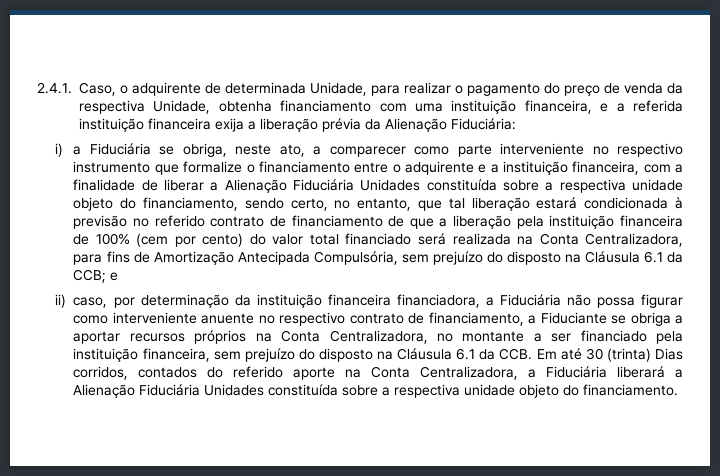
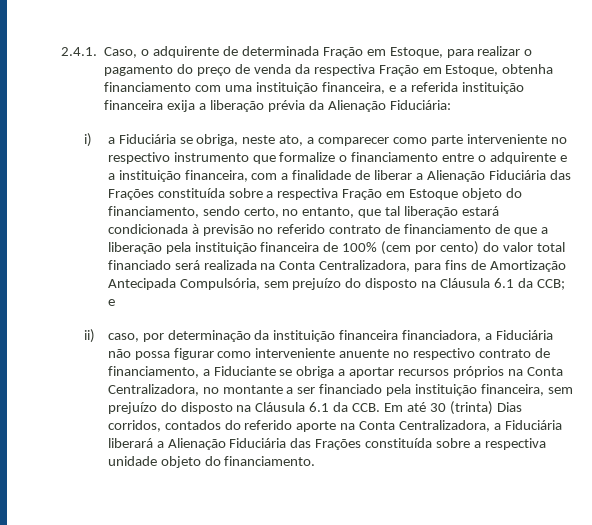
- 2.4.1. Caso, o adquirente de determinada Unidade, para realizar o pagamento do preço de venda da respectiva Unidade, obtenha financiamento com uma instituição financeira, e a referida instituição financeira exija a liberação prévia da Alienação Fiduciária:
+ 2.4.1. Caso, o adquirente de determinada Fração em Estoque, para realizar o pagamento do preço de venda da respectiva Fração em Estoque, obtenha financiamento com uma instituição financeira, e a referida instituição financeira exija a liberação prévia da Alienação Fiduciária:
- i) a Fiduciária se obriga, neste ato, a comparecer como parte interveniente no respectivo instrumento que formalize o financiamento entre o adquirente e a instituição financeira, com a finalidade de liberar a Alienação Fiduciária Unidades constituída sobre a respectiva unidade objeto do financiamento, sendo certo, no entanto, que tal liberação estará condicionada à previsão no referido contrato de financiamento de que a liberação pela instituição financeira de 100% (cem por cento) do valor total financiado será realizada na Conta Centralizadora, para fins de Amortização Antecipada Compulsória, sem prejuízo do disposto na Cláusula 6.1 da CCB;
+ i) a Fiduciária se obriga, neste ato, a comparecer como parte interveniente no respectivo instrumento que formalize o financiamento entre o adquirente e a instituição financeira, com a finalidade de liberar a Alienação Fiduciária das Frações constituída sobre a respectiva Fração em Estoque objeto do financiamento, sendo certo, no entanto, que tal liberação estará condicionada à previsão no referido contrato de financiamento de que a liberação pela instituição financeira de 100% (cem por cento) do valor total financiado será realizada na Conta Centralizadora, para fins de Amortização Antecipada Compulsória, sem prejuízo do disposto na Cláusula 6.1 da CCB;
- ii) caso, por determinação da instituição financeira financiadora, a Fiduciária não possa figurar como interveniente anuente no respectivo contrato de financiamento, a Fiduciante se obriga a aportar recursos próprios na Conta Centralizadora, no montante a ser financiado pela instituição financeira, sem prejuízo do disposto na Cláusula 6.1 da CCB. Em até 30 (trinta) Dias corridos, contados do referido aporte na Conta Centralizadora, a Fiduciária liberará a Alienação Fiduciária Unidades constituída sobre a respectiva unidade objeto do financiamento.
+ ii) caso, por determinação da instituição financeira financiadora, a Fiduciária não possa figurar como interveniente anuente no respectivo contrato de financiamento, a Fiduciante se obriga a aportar recursos próprios na Conta Centralizadora, no montante a ser financiado pela instituição financeira, sem prejuízo do disposto na Cláusula 6.1 da CCB. Em até 30 (trinta) Dias corridos, contados do referido aporte na Conta Centralizadora, a Fiduciária liberará a Alienação Fiduciária das Frações constituída sobre a respectiva unidade objeto do financiamento.

